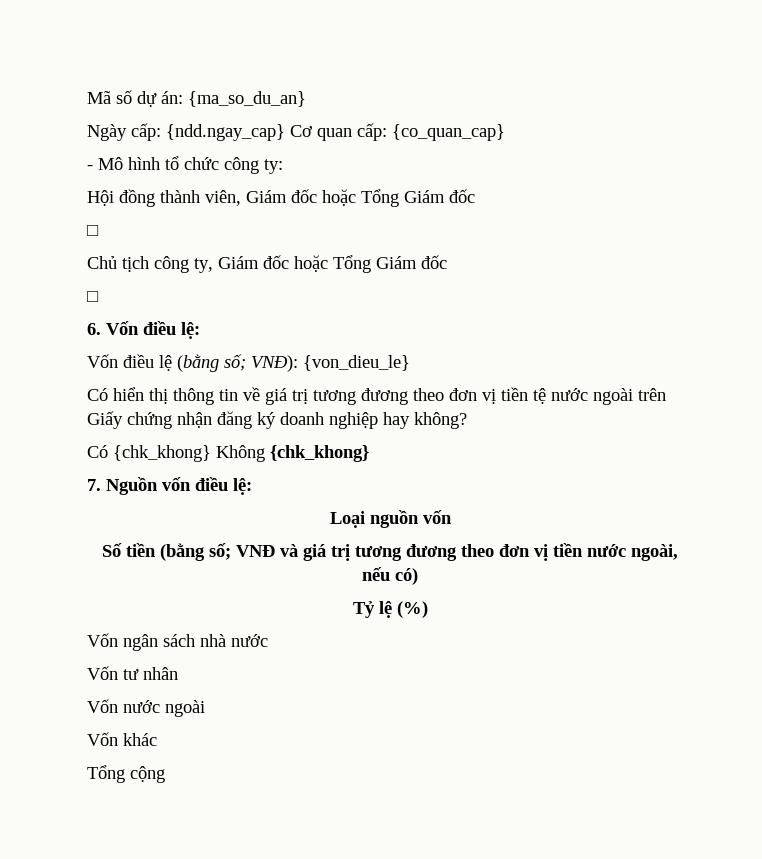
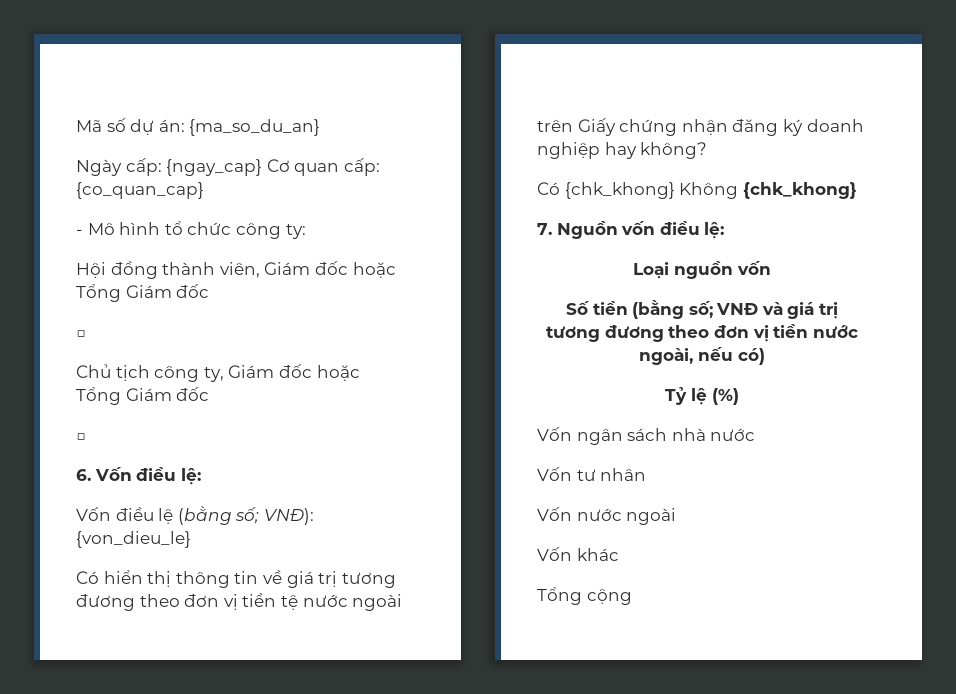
- Ngày cấp: {ndd.ngay_cap} Cơ quan cấp: {co_quan_cap}
+ Ngày cấp: {ngay_cap} Cơ quan cấp: {co_quan_cap}

